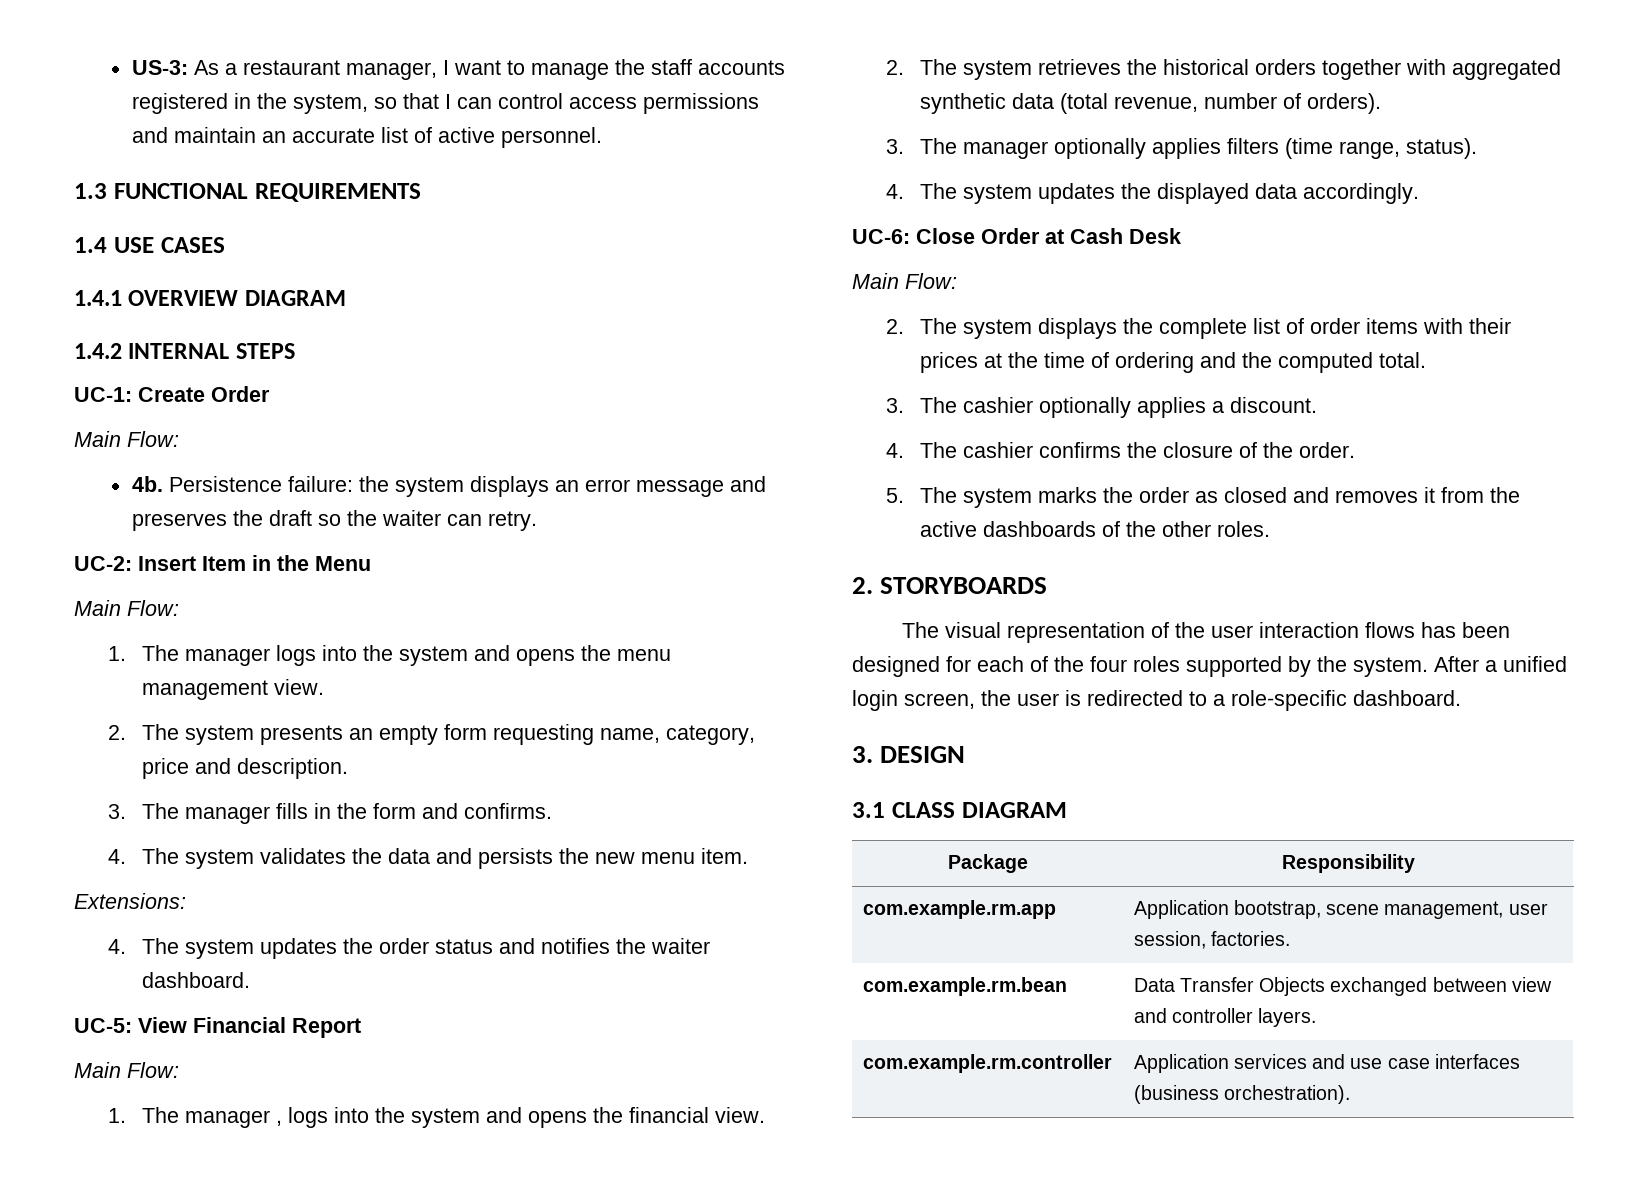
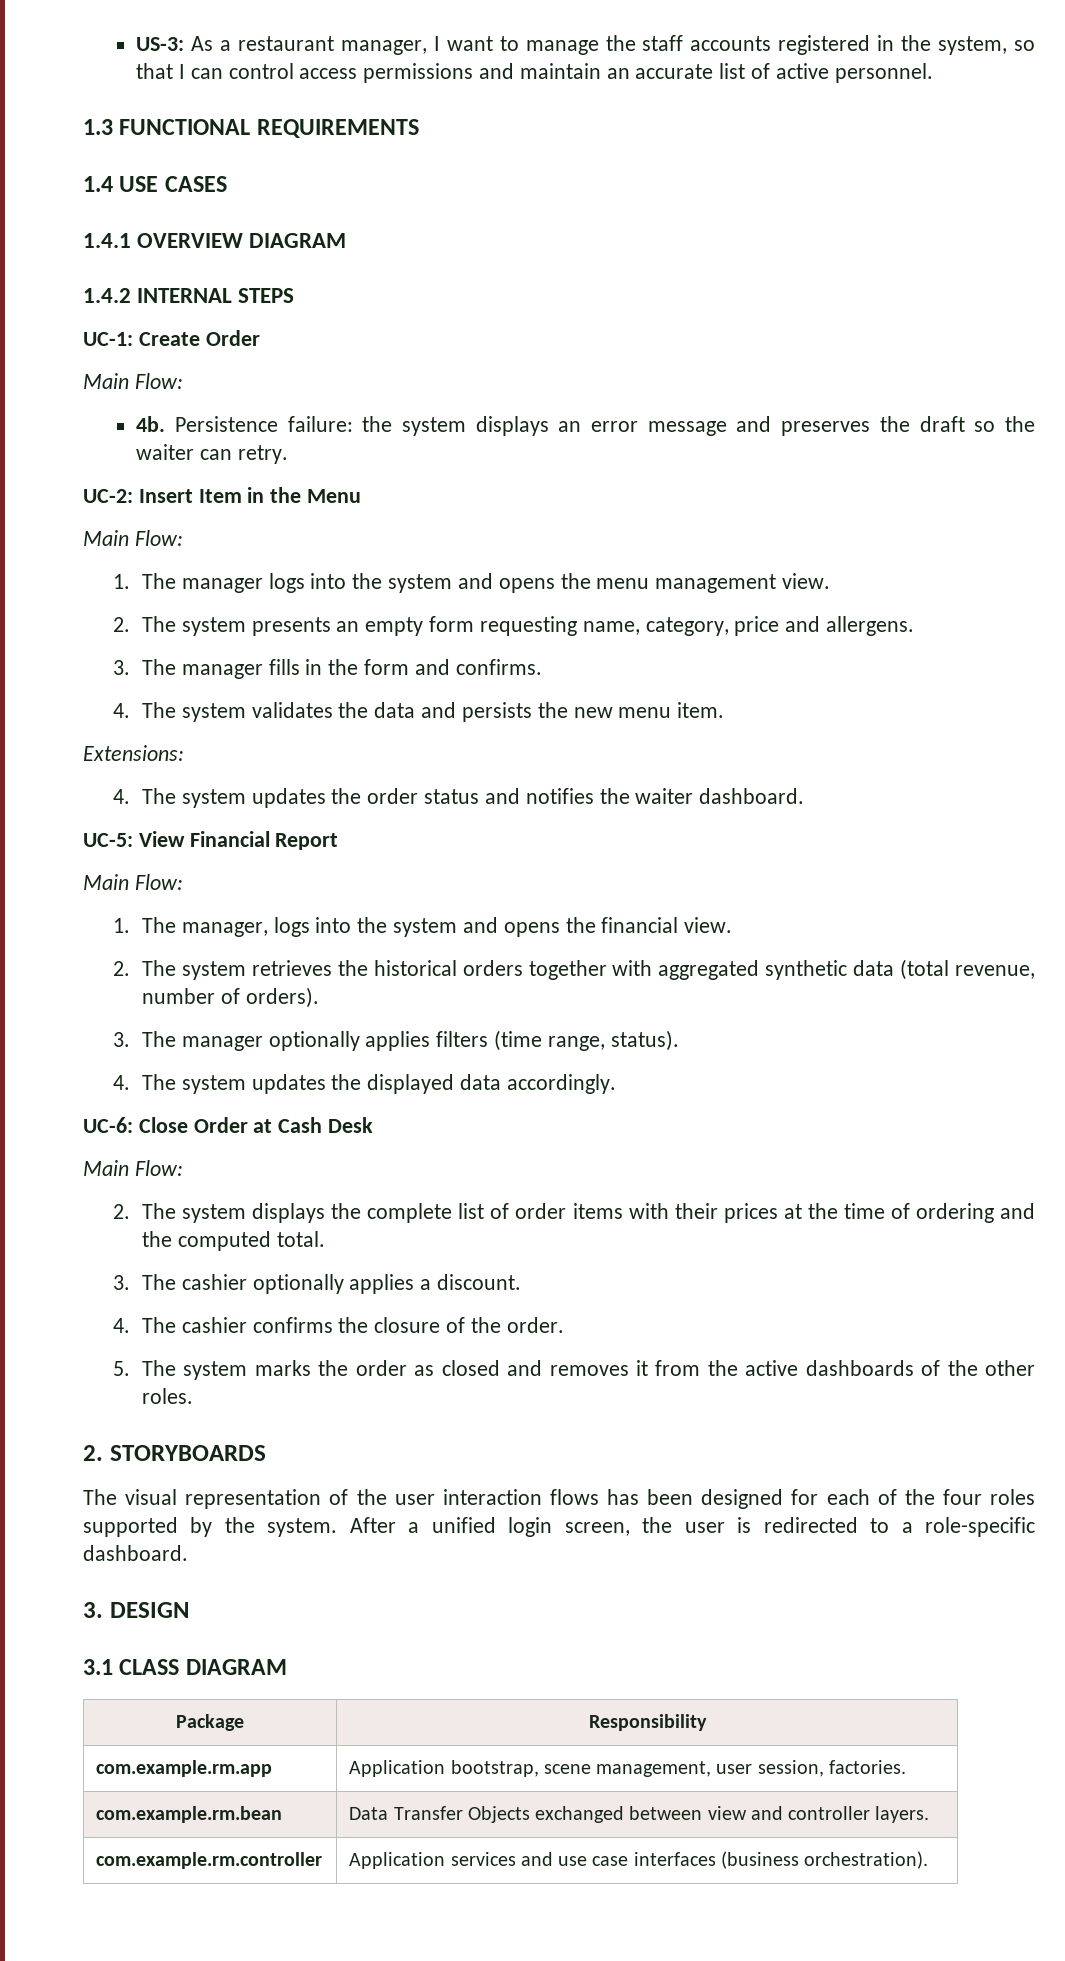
- 2. The system presents an empty form requesting name, category, price and description.
+ 2. The system presents an empty form requesting name, category, price and allergens.
- 1. The manager , logs into the system and opens the financial view.
+ 1. The manager, logs into the system and opens the financial view.

